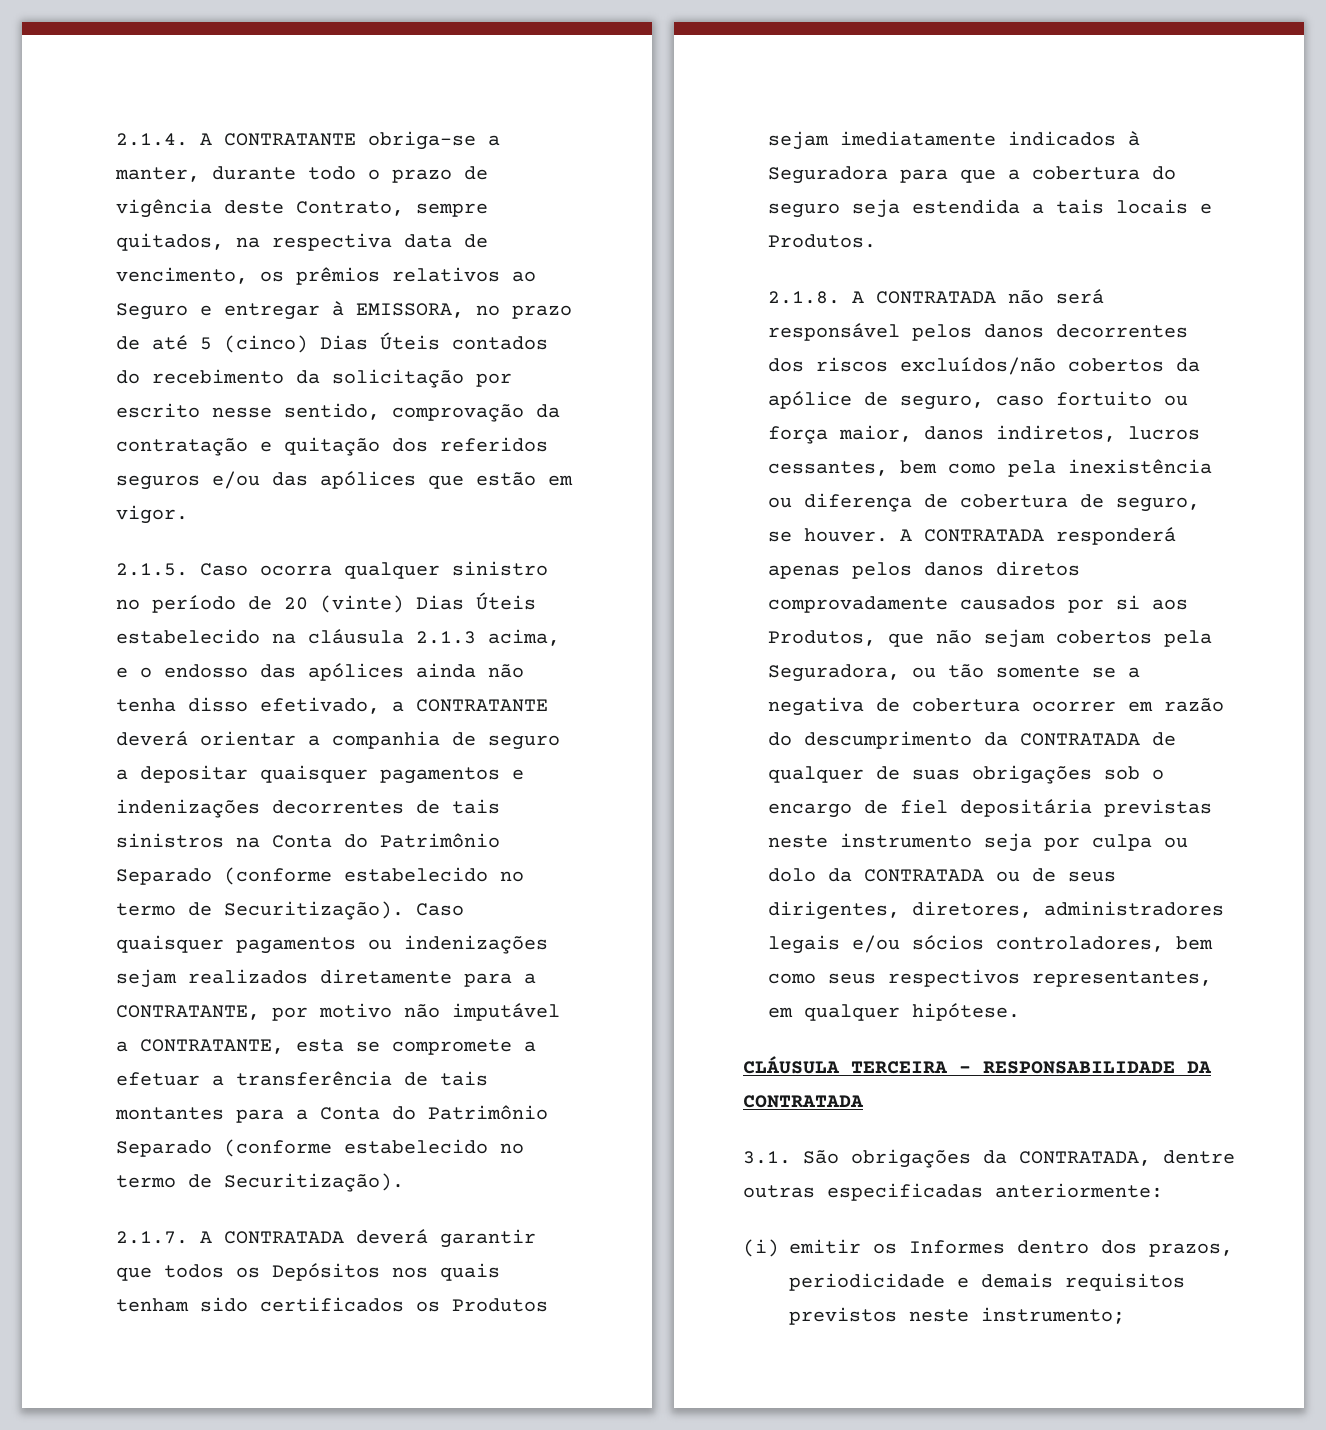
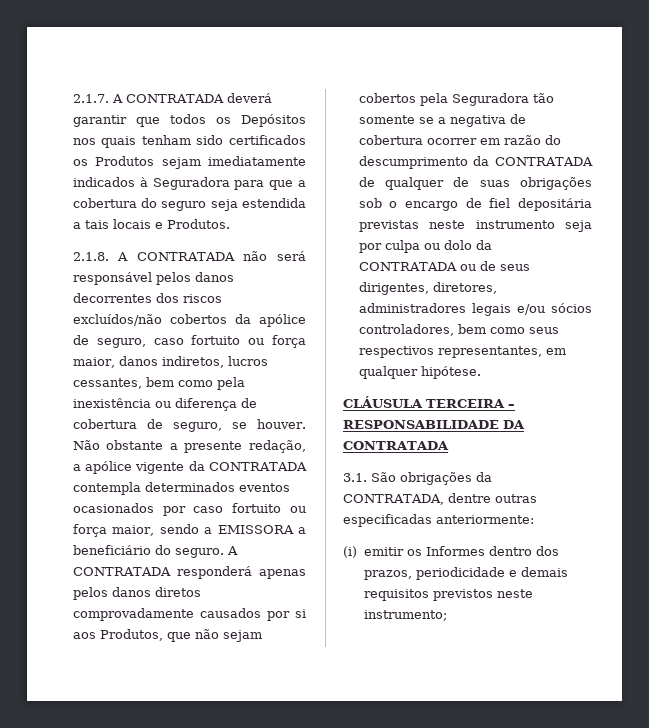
- 2.1.4. A CONTRATANTE obriga-se a manter, durante todo o prazo de vigência deste Contrato, sempre quitados, na respectiva data de vencimento, os prêmios relativos ao Seguro e entregar à EMISSORA, no prazo de até 5 (cinco) Dias Úteis contados do recebimento da solicitação por escrito nesse sentido, comprovação da contratação e quitação dos referidos seguros e/ou das apólices que estão em vigor.
- 2.1.5. Caso ocorra qualquer sinistro no período de 20 (vinte) Dias Úteis estabelecido na cláusula 2.1.3 acima, e o endosso das apólices ainda não tenha disso efetivado, a CONTRATANTE deverá orientar a companhia de seguro a depositar quaisquer pagamentos e indenizações decorrentes de tais sinistros na Conta do Patrimônio Separado (conforme estabelecido no termo de Securitização). Caso quaisquer pagamentos ou indenizações sejam realizados diretamente para a CONTRATANTE, por motivo não imputável a CONTRATANTE, esta se compromete a efetuar a transferência de tais montantes para a Conta do Patrimônio Separado (conforme estabelecido no termo de Securitização).
+ Não obstante a presente redação, a apólice vigente da CONTRATADA contempla determinados eventos ocasionados por caso fortuito ou força maior, sendo a EMISSORA a beneficiário do seguro.
- A CONTRATADA responderá apenas pelos danos diretos comprovadamente causados por si aos Produtos, que não sejam cobertos pela Seguradora, ou tão somente se a negativa de cobertura ocorrer em razão do descumprimento da CONTRATADA de qualquer de suas obrigações sob o encargo de fiel depositária previstas neste instrumento seja por culpa ou dolo da CONTRATADA ou de seus dirigentes, diretores, administradores legais e/ou sócios controladores, bem como seus respectivos representantes, em qualquer hipótese.
+ A CONTRATADA responderá apenas pelos danos diretos comprovadamente causados por si aos Produtos, que não sejam cobertos pela Seguradora tão somente se a negativa de cobertura ocorrer em razão do descumprimento da CONTRATADA de qualquer de suas obrigações sob o encargo de fiel depositária previstas neste instrumento seja por culpa ou dolo da CONTRATADA ou de seus dirigentes, diretores, administradores legais e/ou sócios controladores, bem como seus respectivos representantes, em qualquer hipótese.

